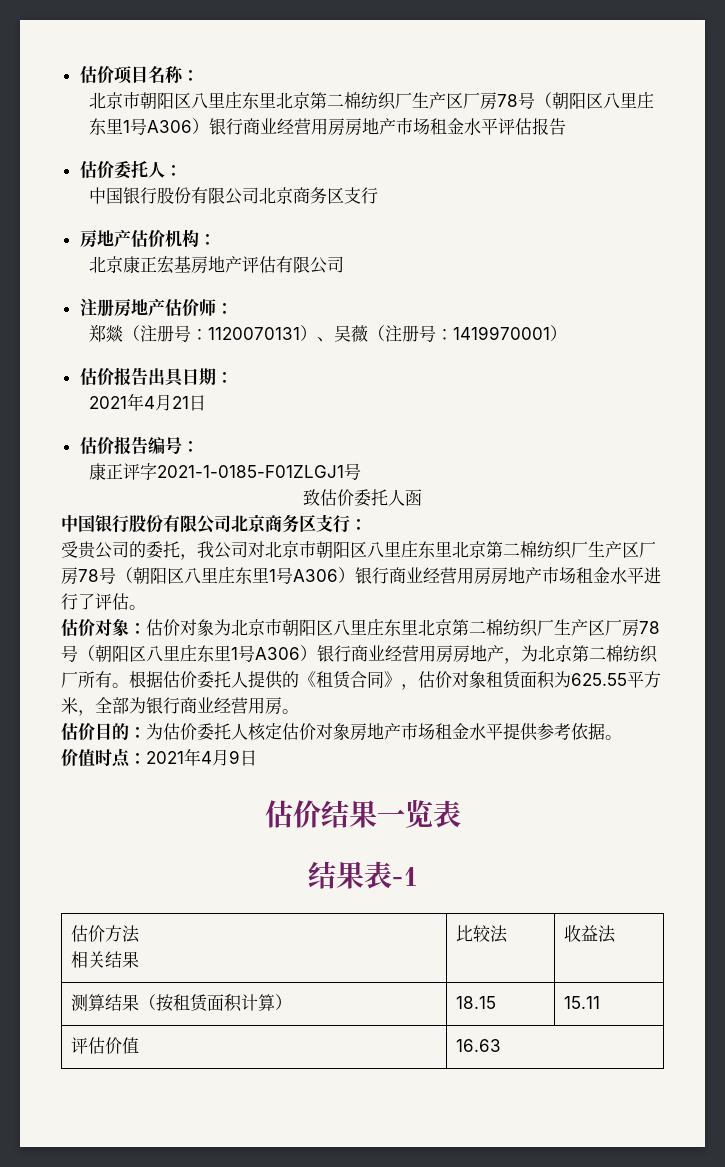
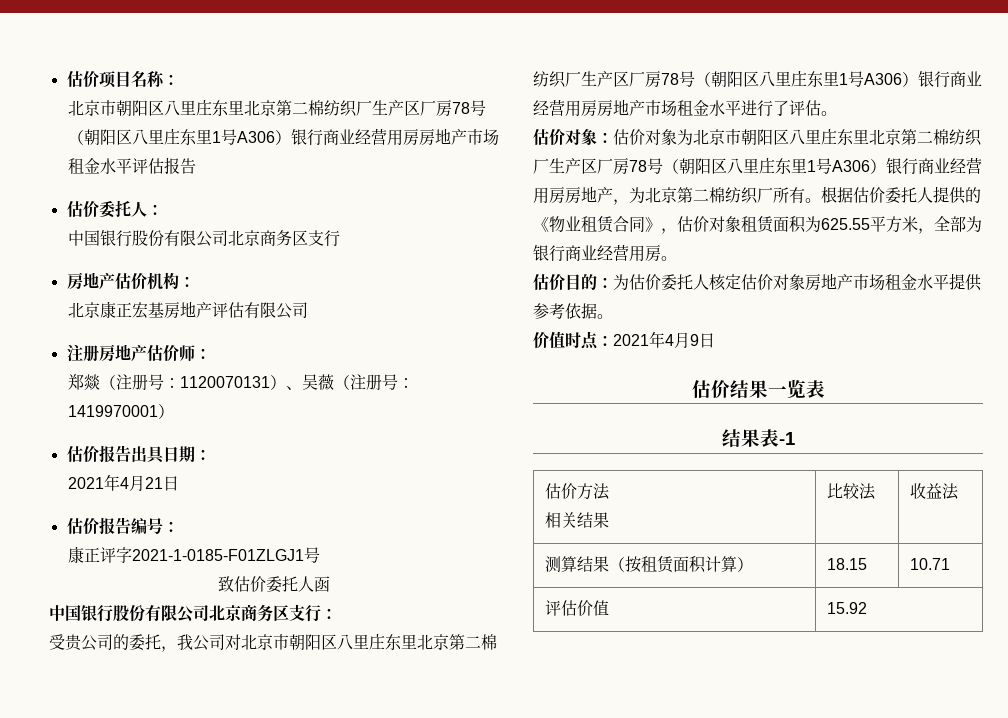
- 根据估价委托人提供的《租赁合同》，估价对象租赁面积为625.55平方米，全部为银行商业经营用房。
+ 根据估价委托人提供的《物业租赁合同》，估价对象租赁面积为625.55平方米，全部为银行商业经营用房。
- 测算结果（按租赁面积计算） | 18.15 | 15.11
+ 测算结果（按租赁面积计算） | 18.15 | 10.71
- 评估价值 | 16.63
+ 评估价值 | 15.92

